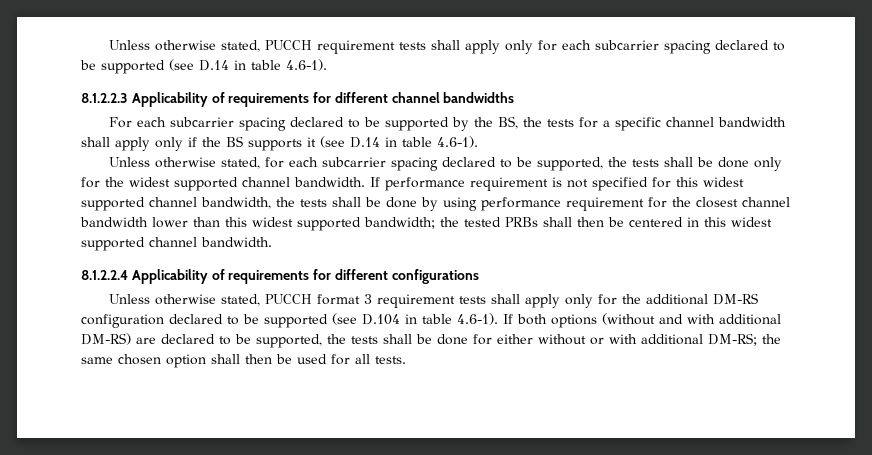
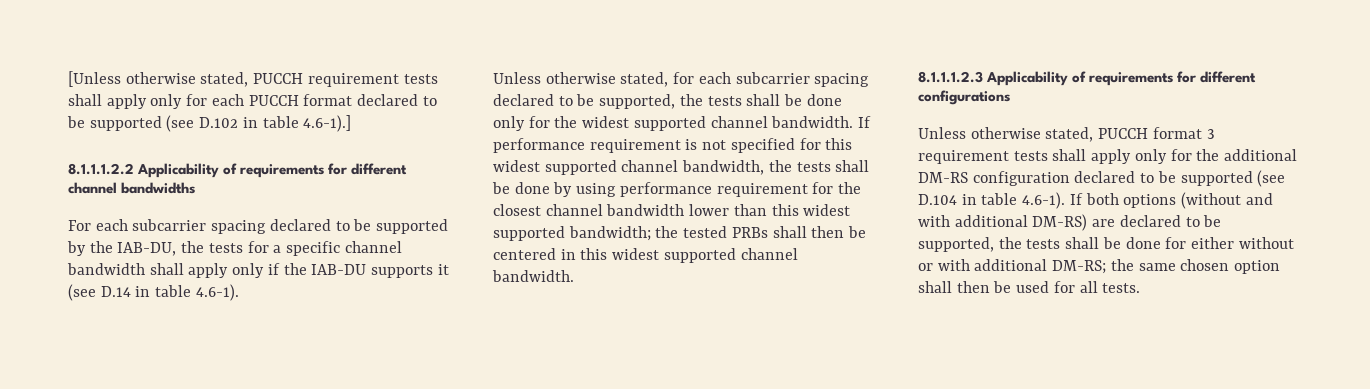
- Unless otherwise stated, PUCCH requirement tests shall apply only for each subcarrier spacing declared to be supported (see D.14 in table 4.6-1).
- 8.1.2.2.3 Applicability of requirements for different channel bandwidths
+ [Unless otherwise stated, PUCCH requirement tests shall apply only for each PUCCH format declared to be supported (see D.102 in table 4.6-1).]
+ 8.1.1.1.2.2 Applicability of requirements for different channel bandwidths
- For each subcarrier spacing declared to be supported by the BS, the tests for a specific channel bandwidth shall apply only if the BS supports it (see D.14 in table 4.6-1).
+ For each subcarrier spacing declared to be supported by the IAB-DU, the tests for a specific channel bandwidth shall apply only if the IAB-DU supports it (see D.14 in table 4.6-1).
- 8.1.2.2.4 Applicability of requirements for different configurations
+ 8.1.1.1.2.3 Applicability of requirements for different configurations

